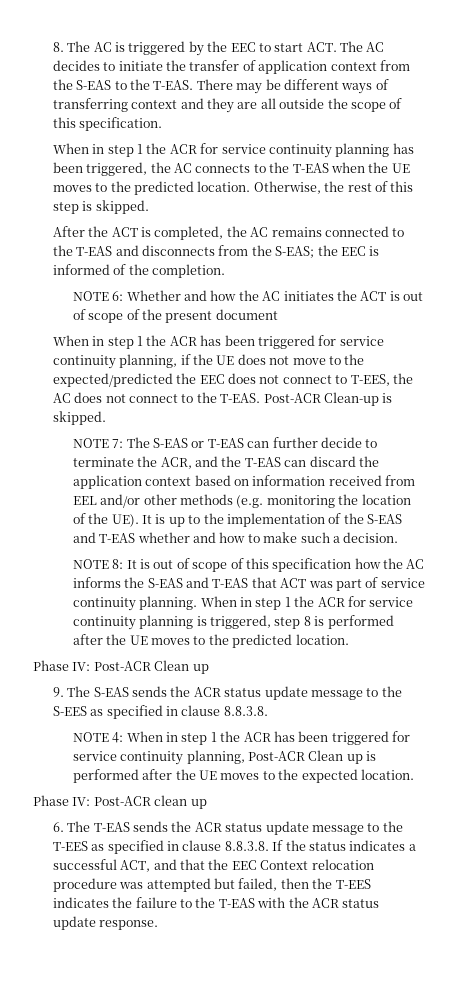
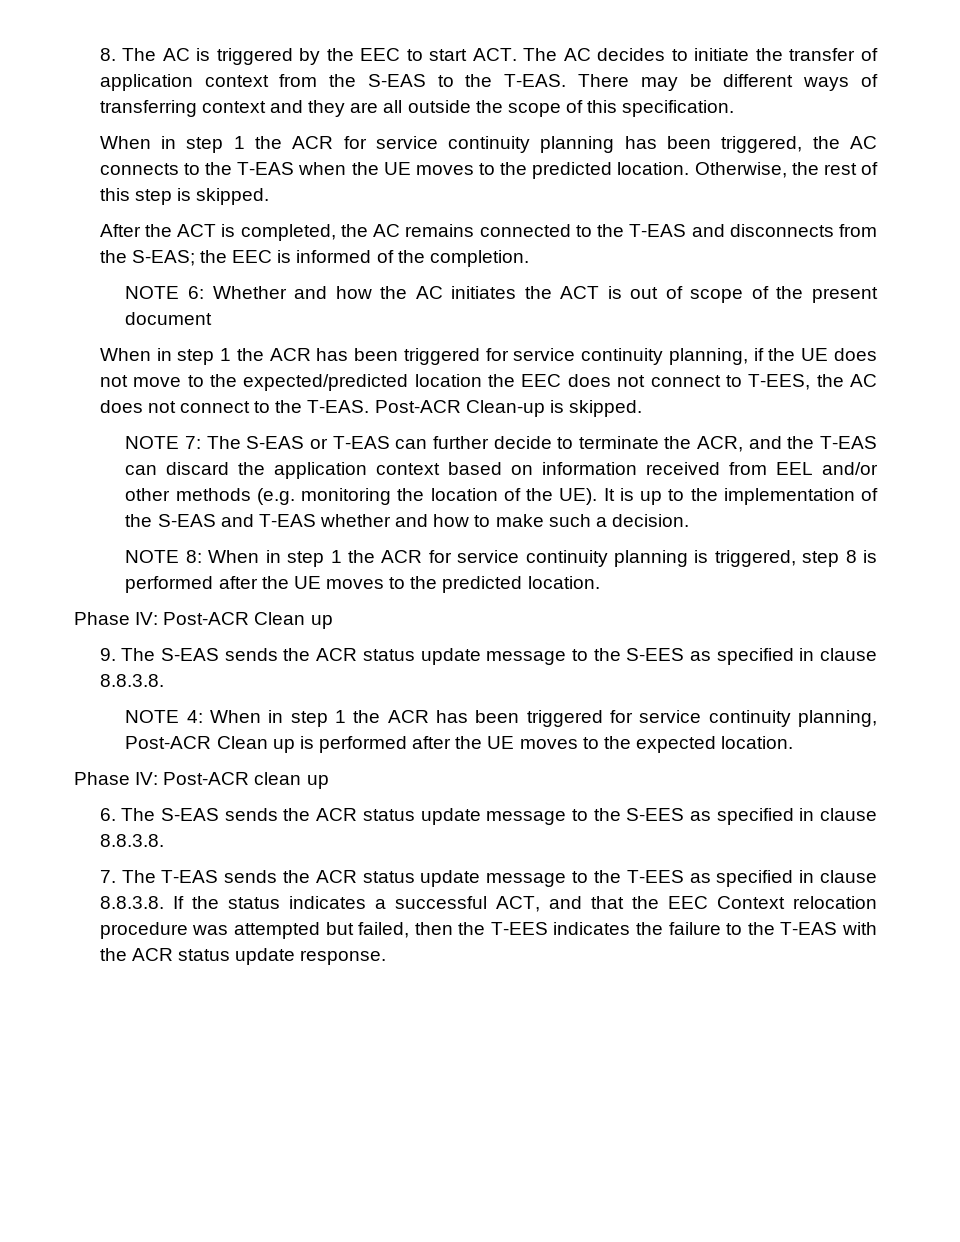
- When in step 1 the ACR has been triggered for service continuity planning, if the UE does not move to the expected/predicted the EEC does not connect to T-EES, the AC does not connect to the T-EAS.
+ When in step 1 the ACR has been triggered for service continuity planning, if the UE does not move to the expected/predicted location the EEC does not connect to T-EES, the AC does not connect to the T-EAS.
- NOTE 8: It is out of scope of this specification how the AC informs the S-EAS and T-EAS that ACT was part of service continuity planning. When in step 1 the ACR for service continuity planning is triggered, step 8 is performed after the UE moves to the predicted location.
+ NOTE 8: When in step 1 the ACR for service continuity planning is triggered, step 8 is performed after the UE moves to the predicted location.
- 6. The T-EAS sends the ACR status update message to the T-EES as specified in clause 8.8.3.8. If the status indicates a successful ACT, and that the EEC Context relocation procedure was attempted but failed, then the T-EES indicates the failure to the T-EAS with the ACR status update response.
+ 6. The S-EAS sends the ACR status update message to the S-EES as specified in clause 8.8.3.8.
+ 7. The T-EAS sends the ACR status update message to the T-EES as specified in clause 8.8.3.8. If the status indicates a successful ACT, and that the EEC Context relocation procedure was attempted but failed, then the T-EES indicates the failure to the T-EAS with the ACR status update response.

